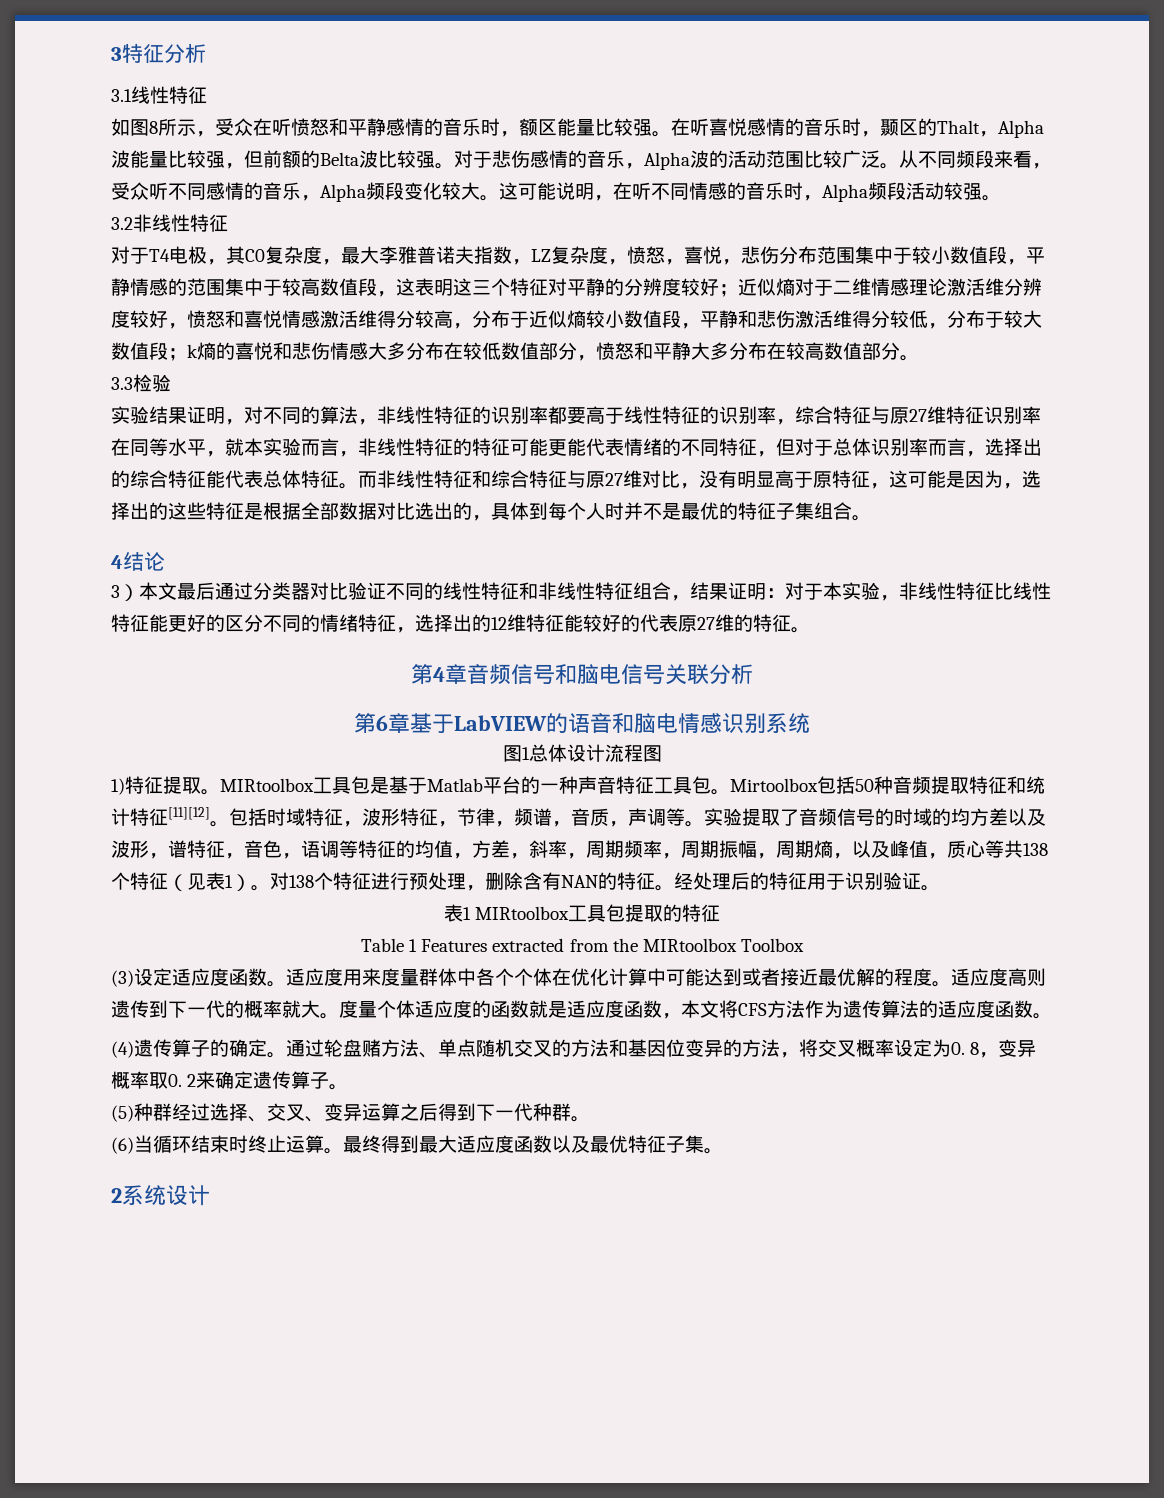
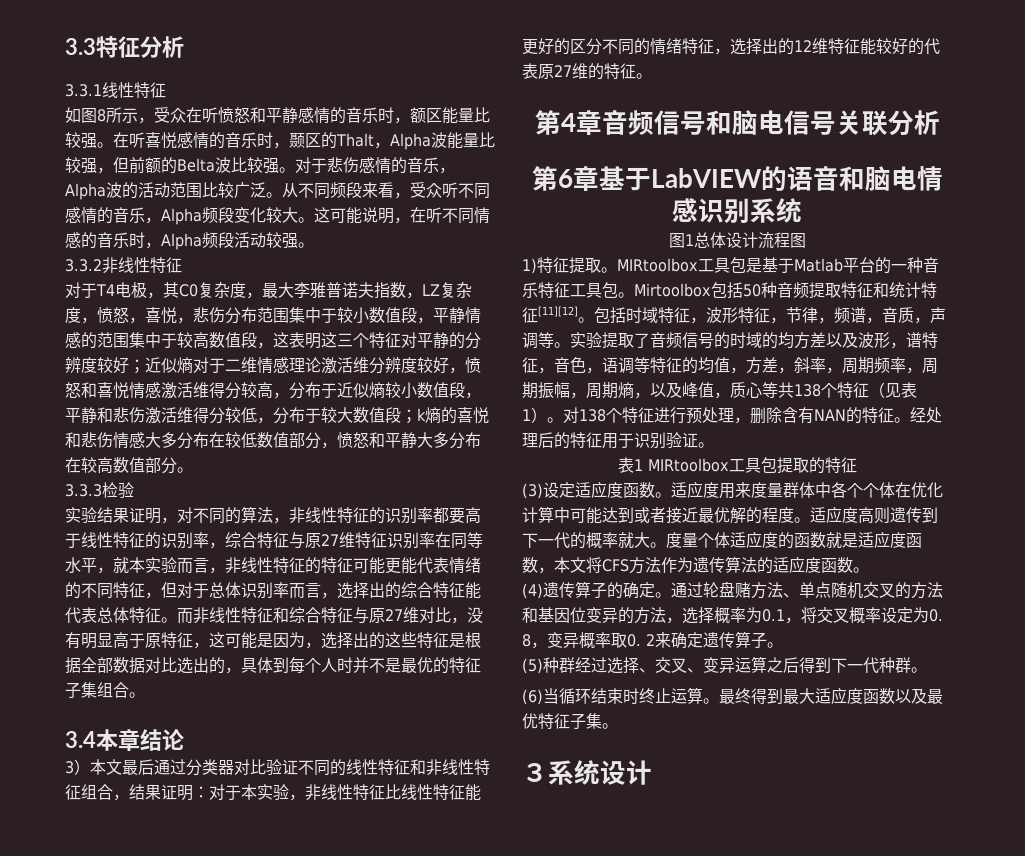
- 3特征分析
+ 3.3特征分析
- 3.1线性特征
+ 3.3.1线性特征
- 3.2非线性特征
+ 3.3.2非线性特征
- 3.3检验
+ 3.3.3检验
- 4结论
+ 3.4本章结论
- MIRtoolbox工具包是基于Matlab平台的一种声音特征工具包。
+ MIRtoolbox工具包是基于Matlab平台的一种音乐特征工具包。
- Table 1 Features extracted from the MIRtoolbox Toolbox
- 通过轮盘赌方法、单点随机交叉的方法和基因位变异的方法，将交叉概率设定为0. 8，变异概率取0. 2来确定遗传算子。
+ 通过轮盘赌方法、单点随机交叉的方法和基因位变异的方法，选择概率为0.1，将交叉概率设定为0. 8，变异概率取0. 2来确定遗传算子。
- 2系统设计
+ ３系统设计

